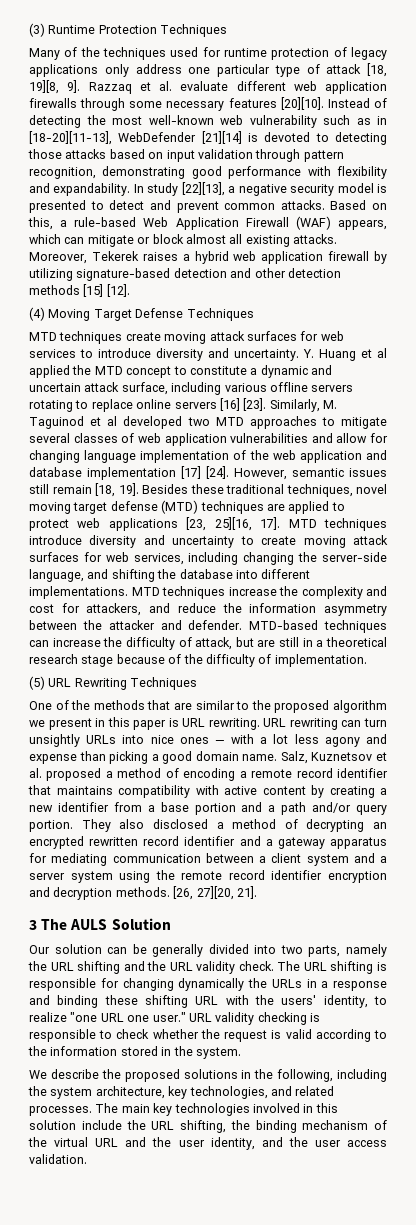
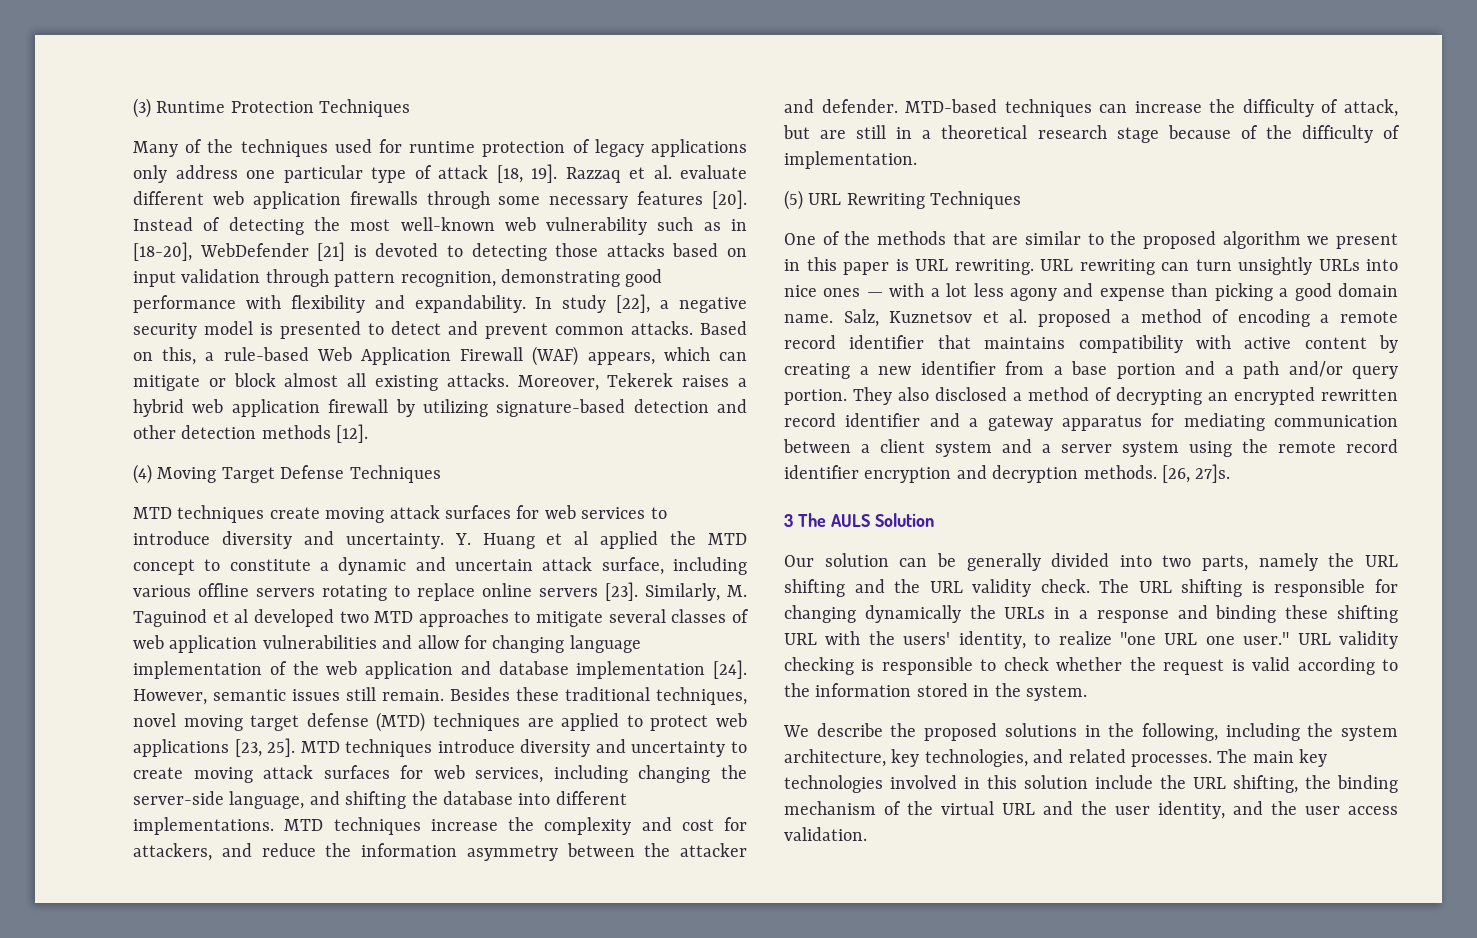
- Many of the techniques used for runtime protection of legacy applications only address one particular type of attack [18, 19][8, 9].
+ Many of the techniques used for runtime protection of legacy applications only address one particular type of attack [18, 19].
- Razzaq et al. evaluate different web application firewalls through some necessary features [20][10].
+ Razzaq et al. evaluate different web application firewalls through some necessary features [20].
- Instead of detecting the most well-known web vulnerability such as in [18-20][11-13], WebDefender [21][14] is devoted to detecting those attacks based on input validation through pattern recognition, demonstrating good performance with flexibility and expandability.
+ Instead of detecting the most well-known web vulnerability such as in [18-20], WebDefender [21] is devoted to detecting those attacks based on input validation through pattern recognition, demonstrating good performance with flexibility and expandability.
- In study [22][13], a negative security model is presented to detect and prevent common attacks.
+ In study [22], a negative security model is presented to detect and prevent common attacks.
- Moreover, Tekerek raises a hybrid web application firewall by utilizing signature-based detection and other detection methods [15] [12].
+ Moreover, Tekerek raises a hybrid web application firewall by utilizing signature-based detection and other detection methods [12].
- Y. Huang et al applied the MTD concept to constitute a dynamic and uncertain attack surface, including various offline servers rotating to replace online servers [16] [23].
+ Y. Huang et al applied the MTD concept to constitute a dynamic and uncertain attack surface, including various offline servers rotating to replace online servers [23].
- Similarly, M. Taguinod et al developed two MTD approaches to mitigate several classes of web application vulnerabilities and allow for changing language implementation of the web application and database implementation [17] [24].
+ Similarly, M. Taguinod et al developed two MTD approaches to mitigate several classes of web application vulnerabilities and allow for changing language implementation of the web application and database implementation [24].
- However, semantic issues still remain [18, 19].
+ However, semantic issues still remain.
- Besides these traditional techniques, novel moving target defense (MTD) techniques are applied to protect web applications [23, 25][16, 17].
+ Besides these traditional techniques, novel moving target defense (MTD) techniques are applied to protect web applications [23, 25].
- [26, 27][20, 21].
+ [26, 27]s.

